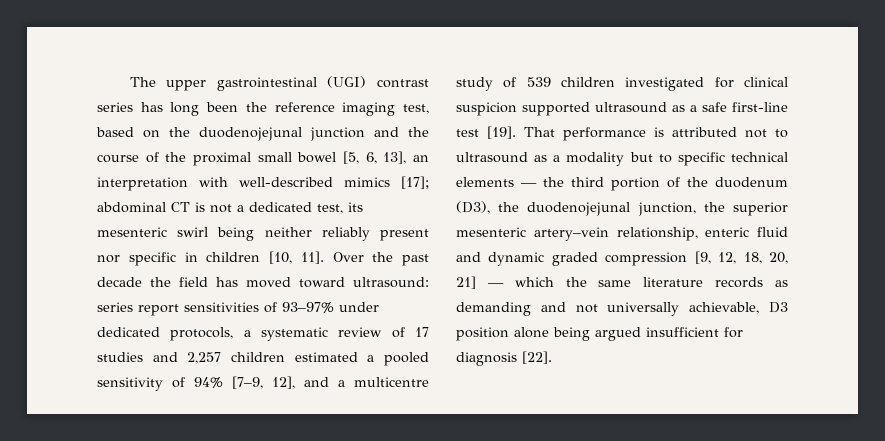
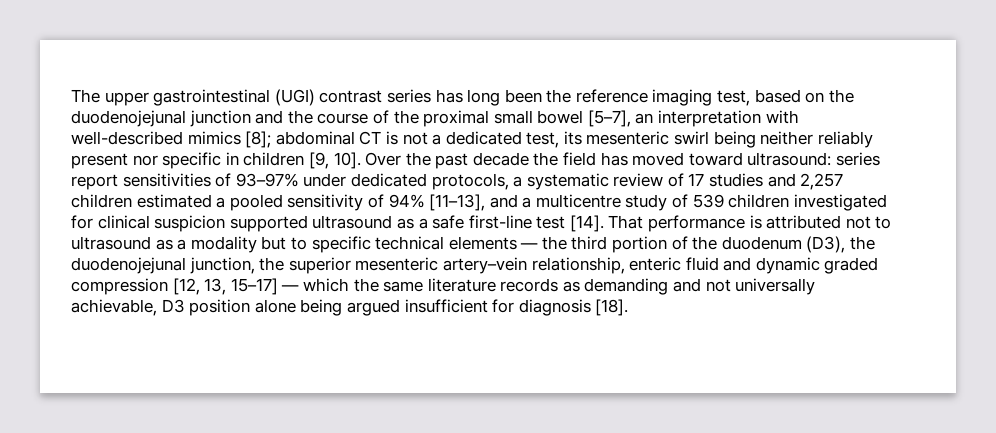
- The upper gastrointestinal (UGI) contrast series has long been the reference imaging test, based on the duodenojejunal junction and the course of the proximal small bowel [5, 6, 13], an interpretation with well-described mimics [17]; abdominal CT is not a dedicated test, its mesenteric swirl being neither reliably present nor specific in children [10, 11].
+ The upper gastrointestinal (UGI) contrast series has long been the reference imaging test, based on the duodenojejunal junction and the course of the proximal small bowel [5–7], an interpretation with well-described mimics [8]; abdominal CT is not a dedicated test, its mesenteric swirl being neither reliably present nor specific in children [9, 10].
- Over the past decade the field has moved toward ultrasound: series report sensitivities of 93–97% under dedicated protocols, a systematic review of 17 studies and 2,257 children estimated a pooled sensitivity of 94% [7–9, 12], and a multicentre study of 539 children investigated for clinical suspicion supported ultrasound as a safe first-line test [19].
+ Over the past decade the field has moved toward ultrasound: series report sensitivities of 93–97% under dedicated protocols, a systematic review of 17 studies and 2,257 children estimated a pooled sensitivity of 94% [11–13], and a multicentre study of 539 children investigated for clinical suspicion supported ultrasound as a safe first-line test [14].
- That performance is attributed not to ultrasound as a modality but to specific technical elements — the third portion of the duodenum (D3), the duodenojejunal junction, the superior mesenteric artery–vein relationship, enteric fluid and dynamic graded compression [9, 12, 18, 20, 21] — which the same literature records as demanding and not universally achievable, D3 position alone being argued insufficient for diagnosis [22].
+ That performance is attributed not to ultrasound as a modality but to specific technical elements — the third portion of the duodenum (D3), the duodenojejunal junction, the superior mesenteric artery–vein relationship, enteric fluid and dynamic graded compression [12, 13, 15–17] — which the same literature records as demanding and not universally achievable, D3 position alone being argued insufficient for diagnosis [18].

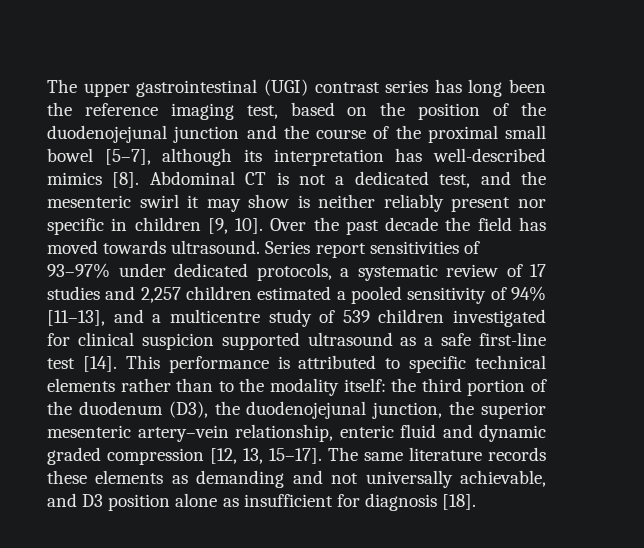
- The upper gastrointestinal (UGI) contrast series has long been the reference imaging test, based on the duodenojejunal junction and the course of the proximal small bowel [5–7], an interpretation with well-described mimics [8]; abdominal CT is not a dedicated test, its mesenteric swirl being neither reliably present nor specific in children [9, 10].
+ The upper gastrointestinal (UGI) contrast series has long been the reference imaging test, based on the position of the duodenojejunal junction and the course of the proximal small bowel [5–7], although its interpretation has well-described mimics [8]. Abdominal CT is not a dedicated test, and the mesenteric swirl it may show is neither reliably present nor specific in children [9, 10].
- Over the past decade the field has moved toward ultrasound: series report sensitivities of 93–97% under dedicated protocols, a systematic review of 17 studies and 2,257 children estimated a pooled sensitivity of 94% [11–13], and a multicentre study of 539 children investigated for clinical suspicion supported ultrasound as a safe first-line test [14].
+ Over the past decade the field has moved towards ultrasound. Series report sensitivities of 93–97% under dedicated protocols, a systematic review of 17 studies and 2,257 children estimated a pooled sensitivity of 94% [11–13], and a multicentre study of 539 children investigated for clinical suspicion supported ultrasound as a safe first-line test [14].
- That performance is attributed not to ultrasound as a modality but to specific technical elements — the third portion of the duodenum (D3), the duodenojejunal junction, the superior mesenteric artery–vein relationship, enteric fluid and dynamic graded compression [12, 13, 15–17] — which the same literature records as demanding and not universally achievable, D3 position alone being argued insufficient for diagnosis [18].
+ This performance is attributed to specific technical elements rather than to the modality itself: the third portion of the duodenum (D3), the duodenojejunal junction, the superior mesenteric artery–vein relationship, enteric fluid and dynamic graded compression [12, 13, 15–17]. The same literature records these elements as demanding and not universally achievable, and D3 position alone as insufficient for diagnosis [18].

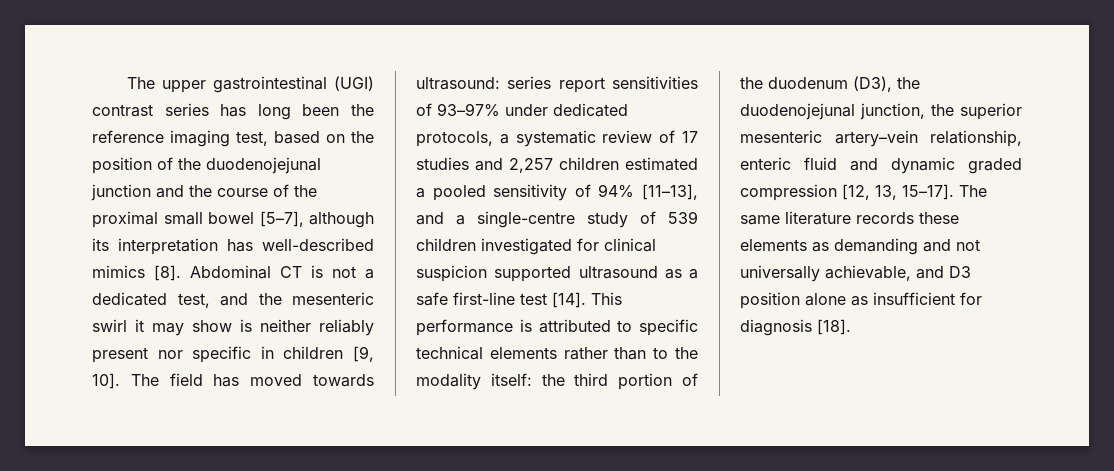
- Over the past decade the field has moved towards ultrasound. Series report sensitivities of 93–97% under dedicated protocols, a systematic review of 17 studies and 2,257 children estimated a pooled sensitivity of 94% [11–13], and a multicentre study of 539 children investigated for clinical suspicion supported ultrasound as a safe first-line test [14].
+ The field has moved towards ultrasound: series report sensitivities of 93–97% under dedicated protocols, a systematic review of 17 studies and 2,257 children estimated a pooled sensitivity of 94% [11–13], and a single-centre study of 539 children investigated for clinical suspicion supported ultrasound as a safe first-line test [14].

